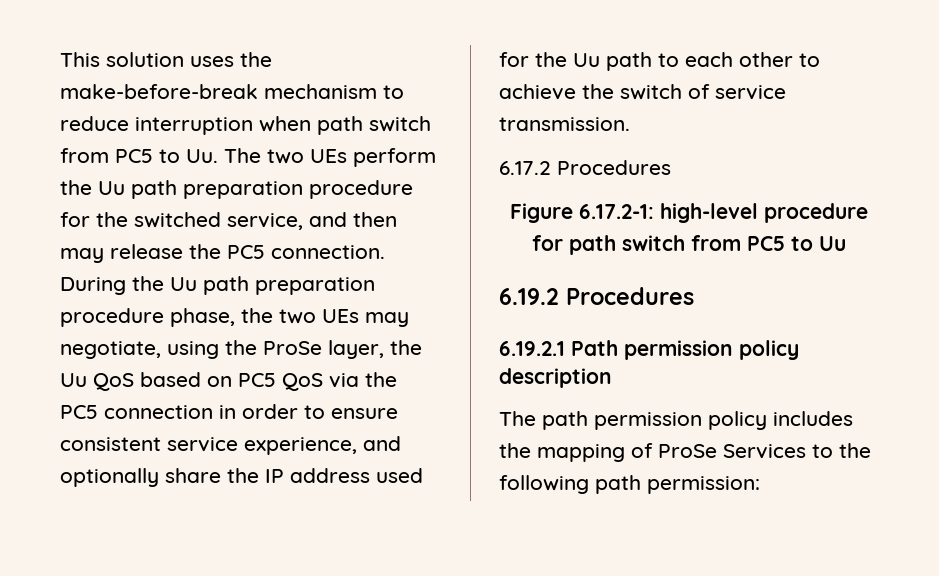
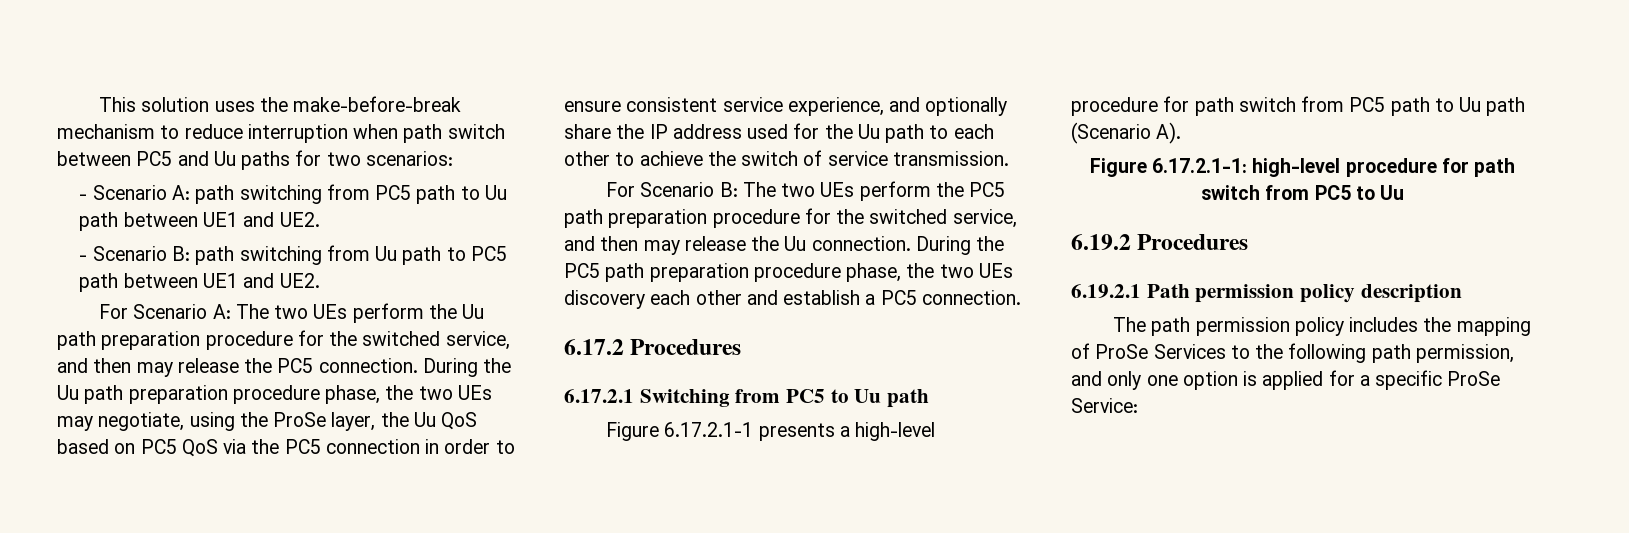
- This solution uses the make-before-break mechanism to reduce interruption when path switch from PC5 to Uu. The two UEs perform the Uu path preparation procedure for the switched service, and then may release the PC5 connection.
+ This solution uses the make-before-break mechanism to reduce interruption when path switch between PC5 and Uu paths for two scenarios:
+ - Scenario A: path switching from PC5 path to Uu path between UE1 and UE2.
+ - Scenario B: path switching from Uu path to PC5 path between UE1 and UE2.
+ For Scenario A: The two UEs perform the Uu path preparation procedure for the switched service, and then may release the PC5 connection.
+ For Scenario B: The two UEs perform the PC5 path preparation procedure for the switched service, and then may release the Uu connection. During the PC5 path preparation procedure phase, the two UEs discovery each other and establish a PC5 connection.
  6.17.2 Procedures
- Figure 6.17.2-1: high-level procedure for path switch from PC5 to Uu
+ 6.17.2.1 Switching from PC5 to Uu path
+ Figure 6.17.2.1-1 presents a high-level procedure for path switch from PC5 path to Uu path (Scenario A).
+ Figure 6.17.2.1-1: high-level procedure for path switch from PC5 to Uu
- The path permission policy includes the mapping of ProSe Services to the following path permission:
+ The path permission policy includes the mapping of ProSe Services to the following path permission, and only one option is applied for a specific ProSe Service:

